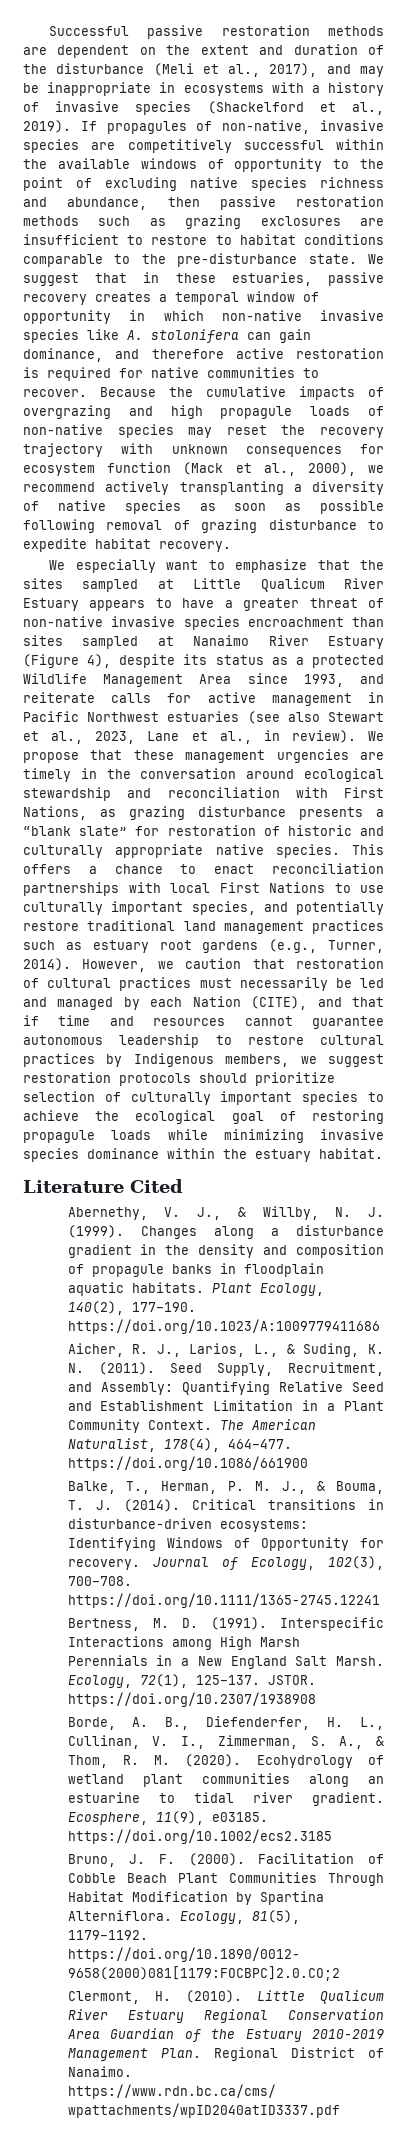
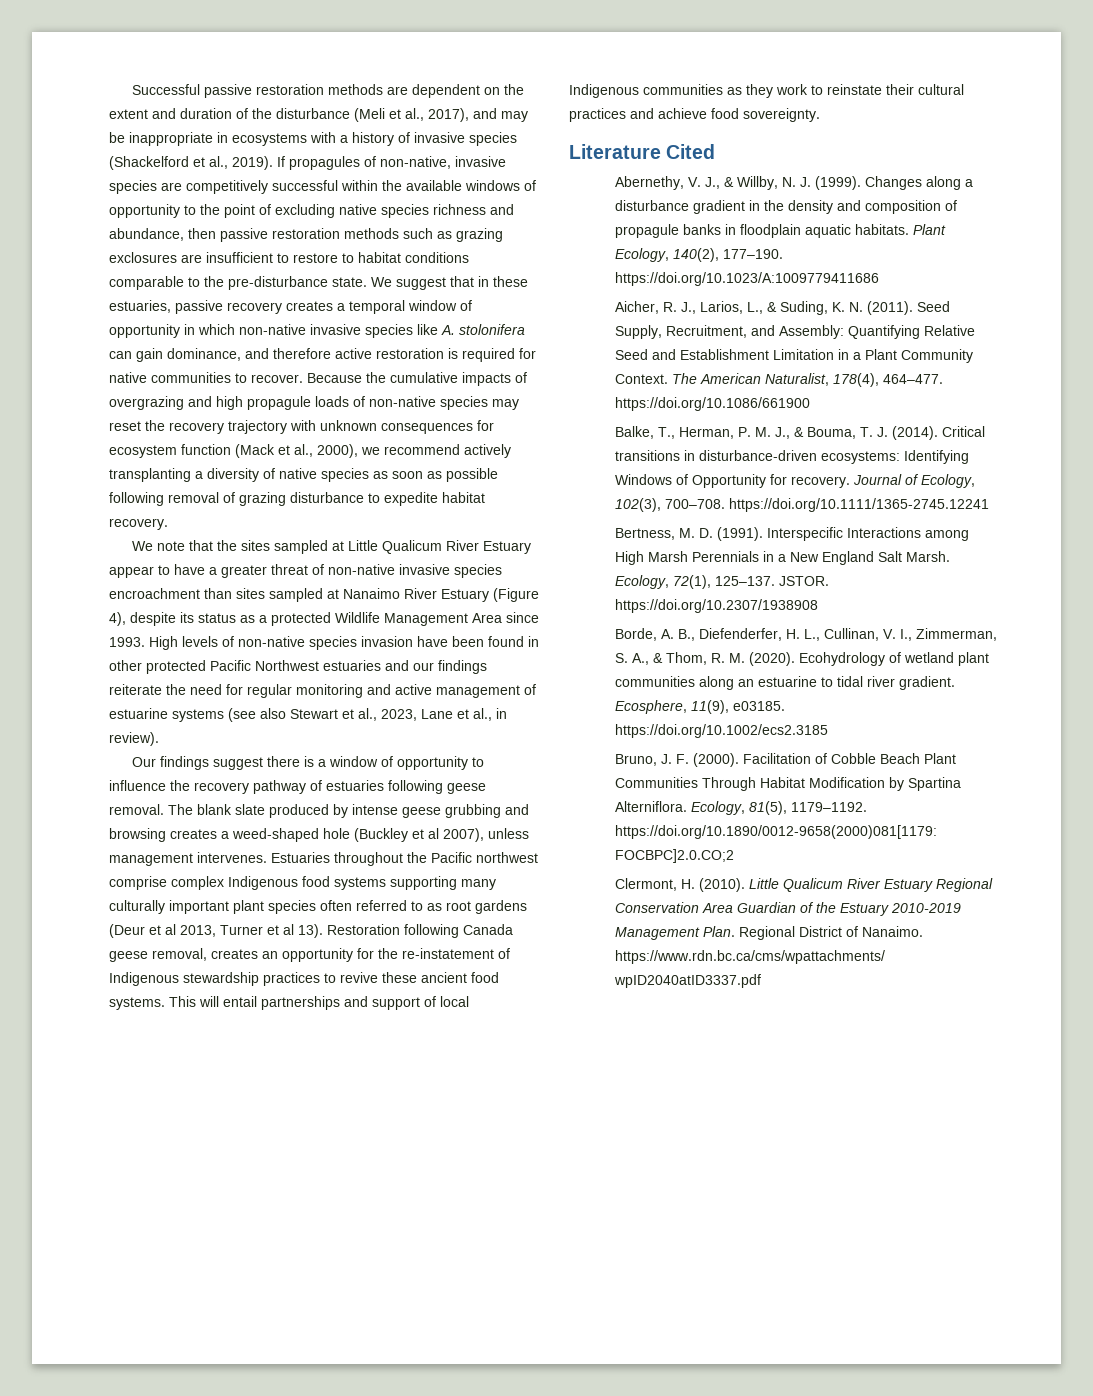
- We especially want to emphasize that the sites sampled at Little Qualicum River Estuary appears to have a greater threat of non-native invasive species encroachment than sites sampled at Nanaimo River Estuary (Figure 4), despite its status as a protected Wildlife Management Area since 1993, and reiterate calls for active management in Pacific Northwest estuaries (see also Stewart et al., 2023, Lane et al., in review). We propose that these management urgencies are timely in the conversation around ecological stewardship and reconciliation with First Nations, as grazing disturbance presents a “blank slate” for restoration of historic and culturally appropriate native species. This offers a chance to enact reconciliation partnerships with local First Nations to use culturally important species, and potentially restore traditional land management practices such as estuary root gardens (e.g., Turner, 2014). However, we caution that restoration of cultural practices must necessarily be led and managed by each Nation (CITE), and that if time and resources cannot guarantee autonomous leadership to restore cultural practices by Indigenous members, we suggest restoration protocols should prioritize selection of culturally important species to achieve the ecological goal of restoring propagule loads while minimizing invasive species dominance within the estuary habitat.
+ We note that the sites sampled at Little Qualicum River Estuary appear to have a greater threat of non-native invasive species encroachment than sites sampled at Nanaimo River Estuary (Figure 4), despite its status as a protected Wildlife Management Area since 1993. High levels of non-native species invasion have been found in other protected Pacific Northwest estuaries and our findings reiterate the need for regular monitoring and active management of estuarine systems (see also Stewart et al., 2023, Lane et al., in review).
+ Our findings suggest there is a window of opportunity to influence the recovery pathway of estuaries following geese removal. The blank slate produced by intense geese grubbing and browsing creates a weed-shaped hole (Buckley et al 2007), unless management intervenes. Estuaries throughout the Pacific northwest comprise complex Indigenous food systems supporting many culturally important plant species often referred to as root gardens (Deur et al 2013, Turner et al 13). Restoration following Canada geese removal, creates an opportunity for the re-instatement of Indigenous stewardship practices to revive these ancient food systems. This will entail partnerships and support of local Indigenous communities as they work to reinstate their cultural practices and achieve food sovereignty.

